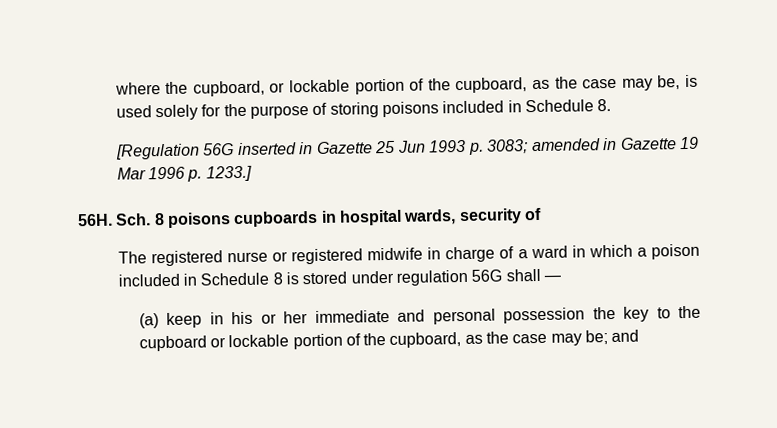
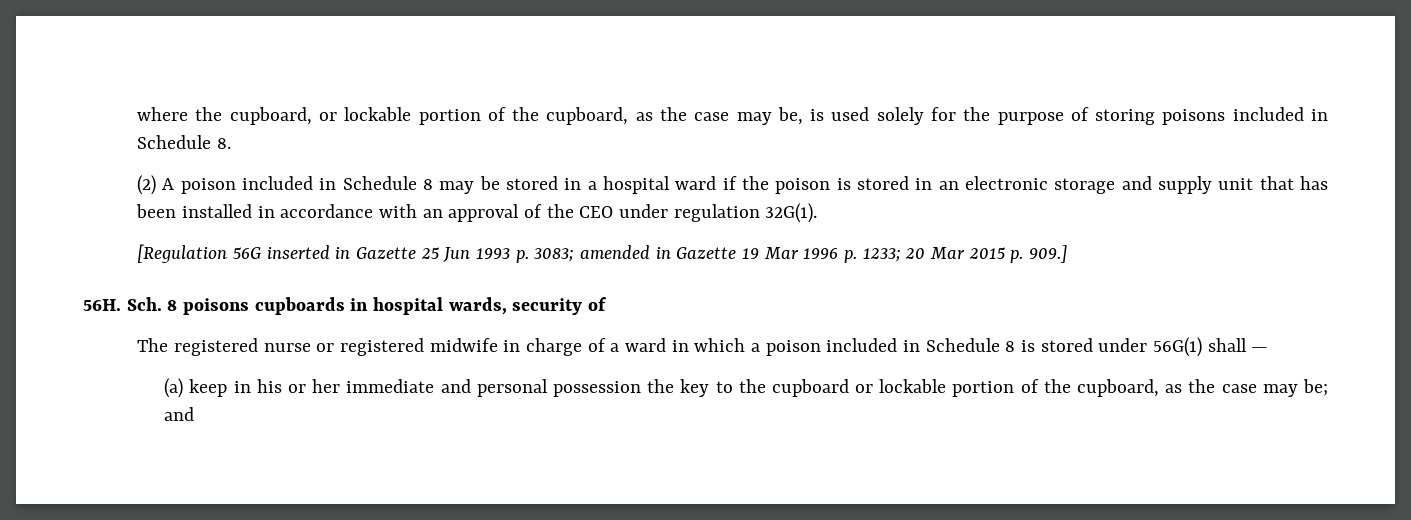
+ (2) A poison included in Schedule 8 may be stored in a hospital ward if the poison is stored in an electronic storage and supply unit that has been installed in accordance with an approval of the CEO under regulation 32G(1).
- [Regulation 56G inserted in Gazette 25 Jun 1993 p. 3083; amended in Gazette 19 Mar 1996 p. 1233.]
+ [Regulation 56G inserted in Gazette 25 Jun 1993 p. 3083; amended in Gazette 19 Mar 1996 p. 1233; 20 Mar 2015 p. 909.]
- The registered nurse or registered midwife in charge of a ward in which a poison included in Schedule 8 is stored under regulation 56G shall —
+ The registered nurse or registered midwife in charge of a ward in which a poison included in Schedule 8 is stored under 56G(1) shall —

